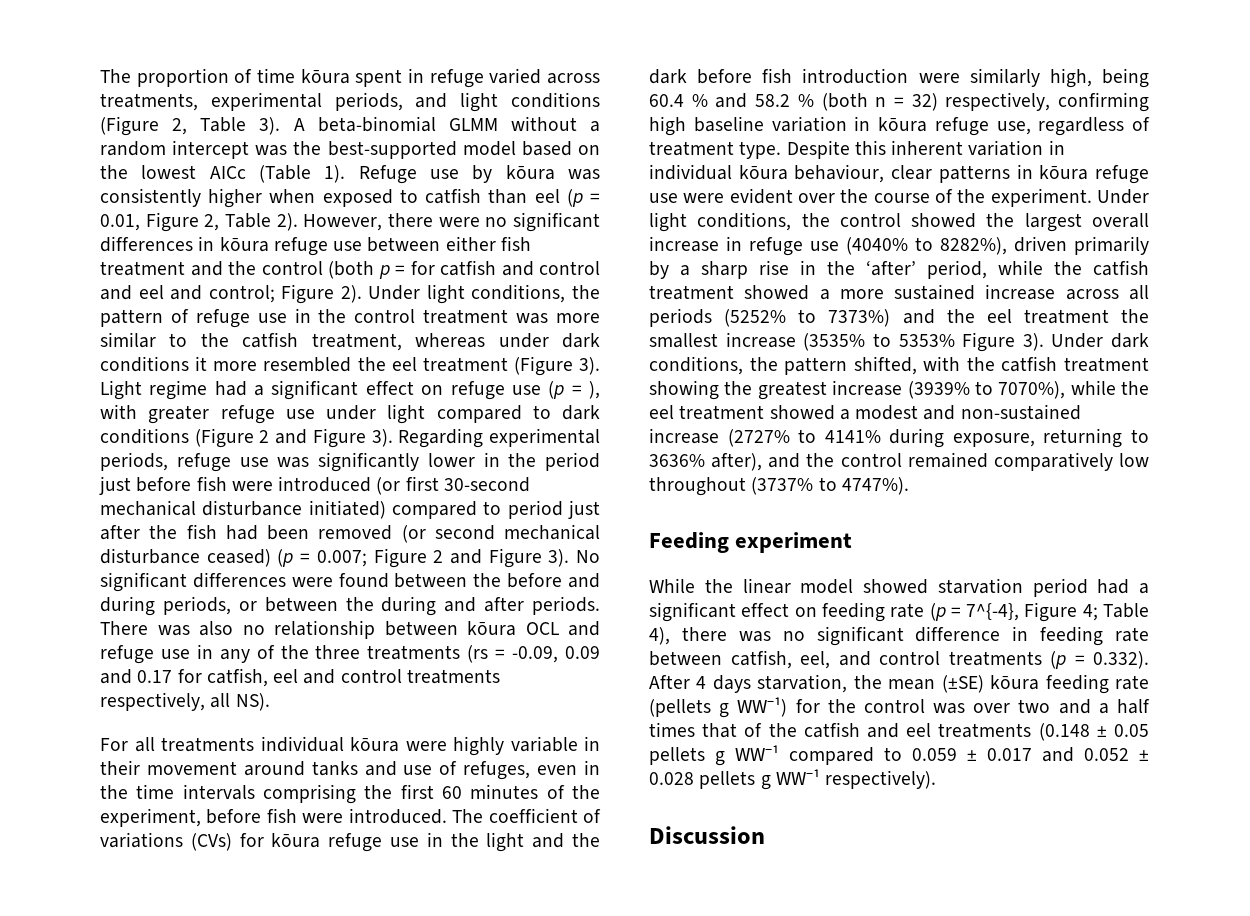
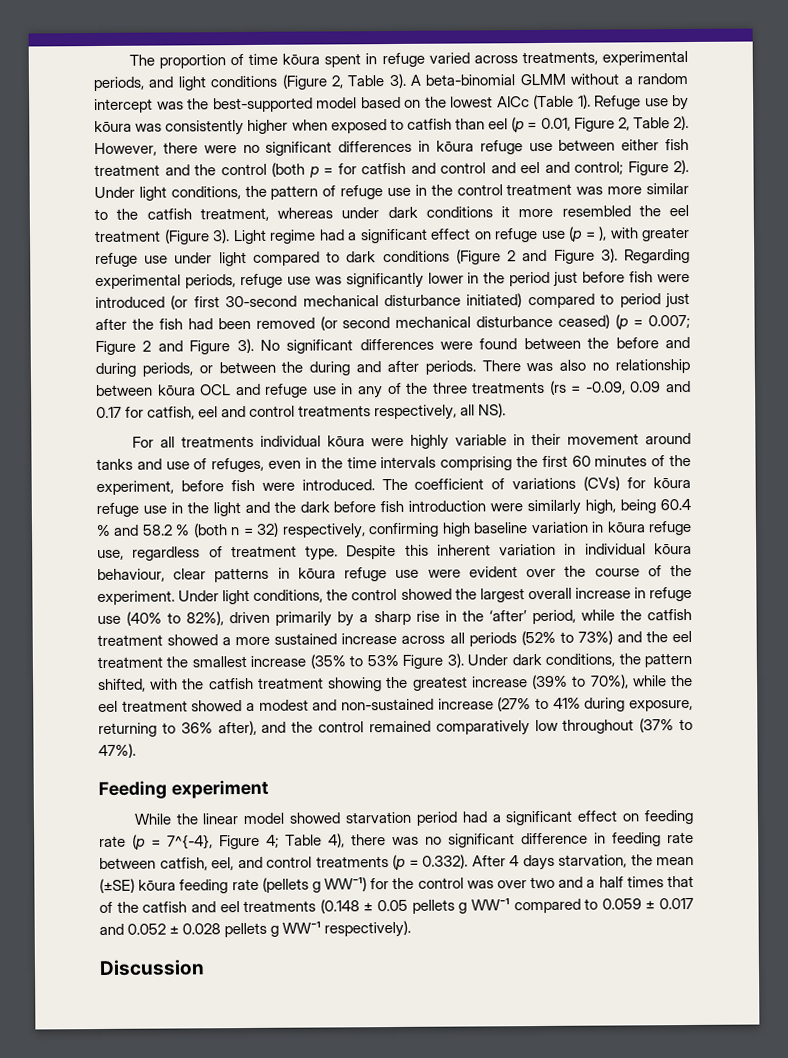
- Under light conditions, the control showed the largest overall increase in refuge use (4040% to 8282%), driven primarily by a sharp rise in the ‘after’ period, while the catfish treatment showed a more sustained increase across all periods (5252% to 7373%) and the eel treatment the smallest increase (3535% to 5353% Figure 3).
+ Under light conditions, the control showed the largest overall increase in refuge use (40% to 82%), driven primarily by a sharp rise in the ‘after’ period, while the catfish treatment showed a more sustained increase across all periods (52% to 73%) and the eel treatment the smallest increase (35% to 53% Figure 3).
- Under dark conditions, the pattern shifted, with the catfish treatment showing the greatest increase (3939% to 7070%), while the eel treatment showed a modest and non-sustained increase (2727% to 4141% during exposure, returning to 3636% after), and the control remained comparatively low throughout (3737% to 4747%).
+ Under dark conditions, the pattern shifted, with the catfish treatment showing the greatest increase (39% to 70%), while the eel treatment showed a modest and non-sustained increase (27% to 41% during exposure, returning to 36% after), and the control remained comparatively low throughout (37% to 47%).

